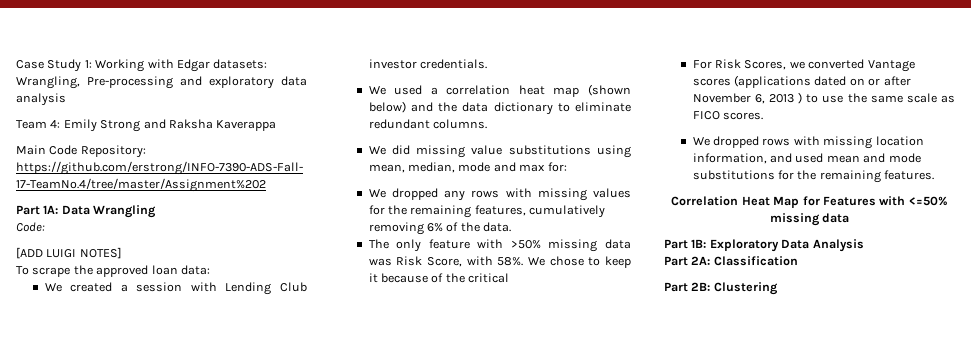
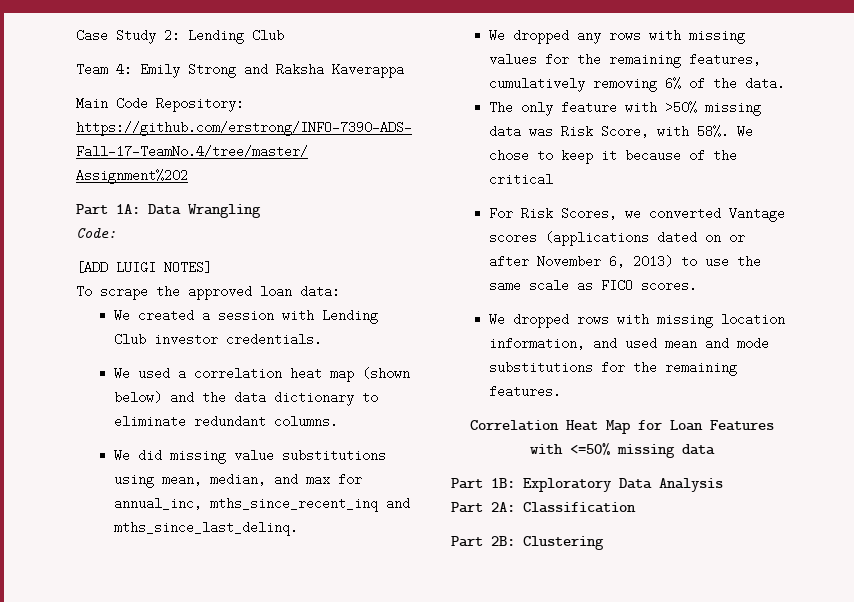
- Case Study 1: Working with Edgar datasets: Wrangling, Pre-processing and exploratory data analysis
+ Case Study 2: Lending Club
- We did missing value substitutions using mean, median, mode and max for:
+ We did missing value substitutions using mean, median, and max for annual_inc, mths_since_recent_inq and mths_since_last_delinq.
- For Risk Scores, we converted Vantage scores (applications dated on or after November 6, 2013 ) to use the same scale as FICO scores.
+ For Risk Scores, we converted Vantage scores (applications dated on or after November 6, 2013) to use the same scale as FICO scores.
- Correlation Heat Map for Features with <=50% missing data
+ Correlation Heat Map for Loan Features with <=50% missing data

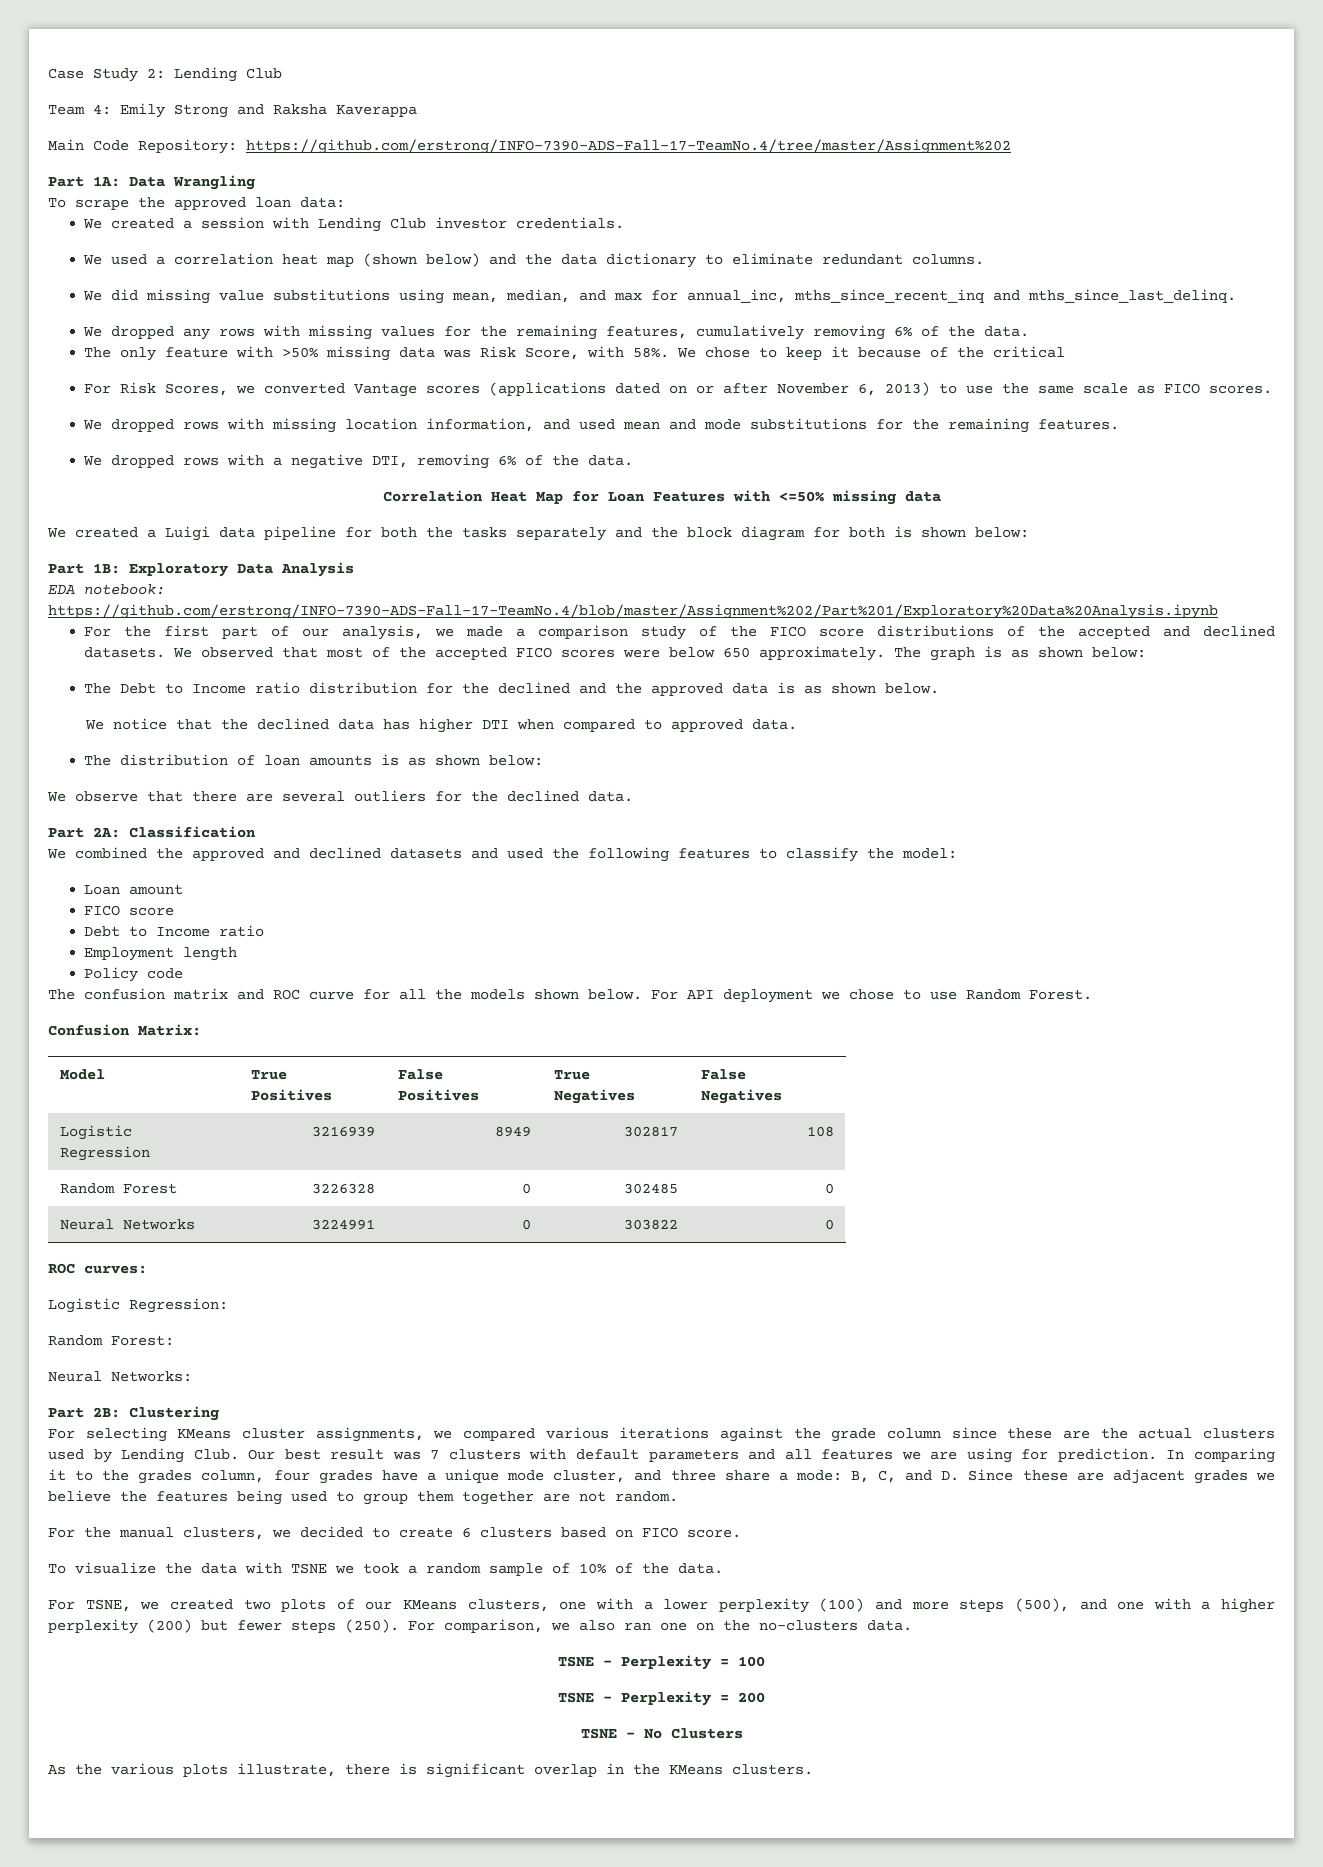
- Code:
- [ADD LUIGI NOTES]
+ We dropped rows with a negative DTI, removing 6% of the data.
+ We created a Luigi data pipeline for both the tasks separately and the block diagram for both is shown below:
+ EDA notebook: https://github.com/erstrong/INFO-7390-ADS-Fall-17-TeamNo.4/blob/master/Assignment%202/Part%201/Exploratory%20Data%20Analysis.ipynb
+ For the first part of our analysis, we made a comparison study of the FICO score distributions of the accepted and declined datasets. We observed that most of the accepted FICO scores were below 650 approximately. The graph is as shown below:
+ The Debt to Income ratio distribution for the declined and the approved data is as shown below.
+ We notice that the declined data has higher DTI when compared to approved data.
+ The distribution of loan amounts is as shown below:
+ We observe that there are several outliers for the declined data.
  Part 2A: Classification
+ We combined the approved and declined datasets and used the following features to classify the model:
+ Loan amount
+ FICO score
+ Debt to Income ratio
+ Employment length
+ Policy code
+ The confusion matrix and ROC curve for all the models shown below. For API deployment we chose to use Random Forest.
+ Confusion Matrix:
+ Model | True Positives | False Positives | True Negatives | False Negatives
+ Logistic Regression | 3216939 | 8949 | 302817 | 108
+ Random Forest | 3226328 | 0 | 302485 | 0
+ Neural Networks | 3224991 | 0 | 303822 | 0
+ ROC curves:
+ Logistic Regression:
+ Random Forest:
+ Neural Networks:
  Part 2B: Clustering
+ For selecting KMeans cluster assignments, we compared various iterations against the grade column since these are the actual clusters used by Lending Club. Our best result was 7 clusters with default parameters and all features we are using for prediction. In comparing it to the grades column, four grades have a unique mode cluster, and three share a mode: B, C, and D. Since these are adjacent grades we believe the features being used to group them together are not random.
+ For the manual clusters, we decided to create 6 clusters based on FICO score.
+ To visualize the data with TSNE we took a random sample of 10% of the data.
+ For TSNE, we created two plots of our KMeans clusters, one with a lower perplexity (100) and more steps (500), and one with a higher perplexity (200) but fewer steps (250). For comparison, we also ran one on the no-clusters data.
+ TSNE – Perplexity = 100
+ TSNE – Perplexity = 200
+ TSNE – No Clusters
+ As the various plots illustrate, there is significant overlap in the KMeans clusters.

